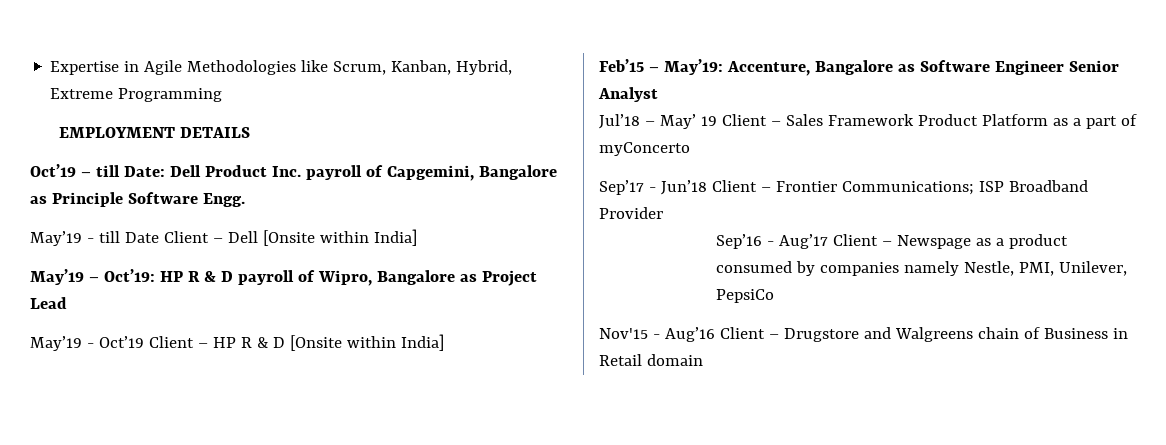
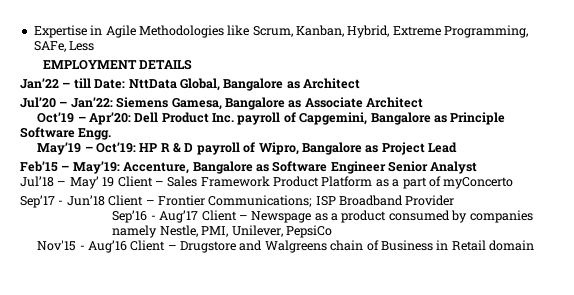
- Expertise in Agile Methodologies like Scrum, Kanban, Hybrid, Extreme Programming
+ Expertise in Agile Methodologies like Scrum, Kanban, Hybrid, Extreme Programming, SAFe, Less
- Oct’19 – till Date: Dell Product Inc. payroll of Capgemini, Bangalore as Principle Software Engg.
+ Jan’22 – till Date: NttData Global, Bangalore as Architect
+ Jul’20 – Jan’22: Siemens Gamesa, Bangalore as Associate Architect
+ Oct’19 – Apr’20: Dell Product Inc. payroll of Capgemini, Bangalore as Principle Software Engg.
- May’19 - till Date Client – Dell [Onsite within India]
- May’19 - Oct’19 Client – HP R & D [Onsite within India]

